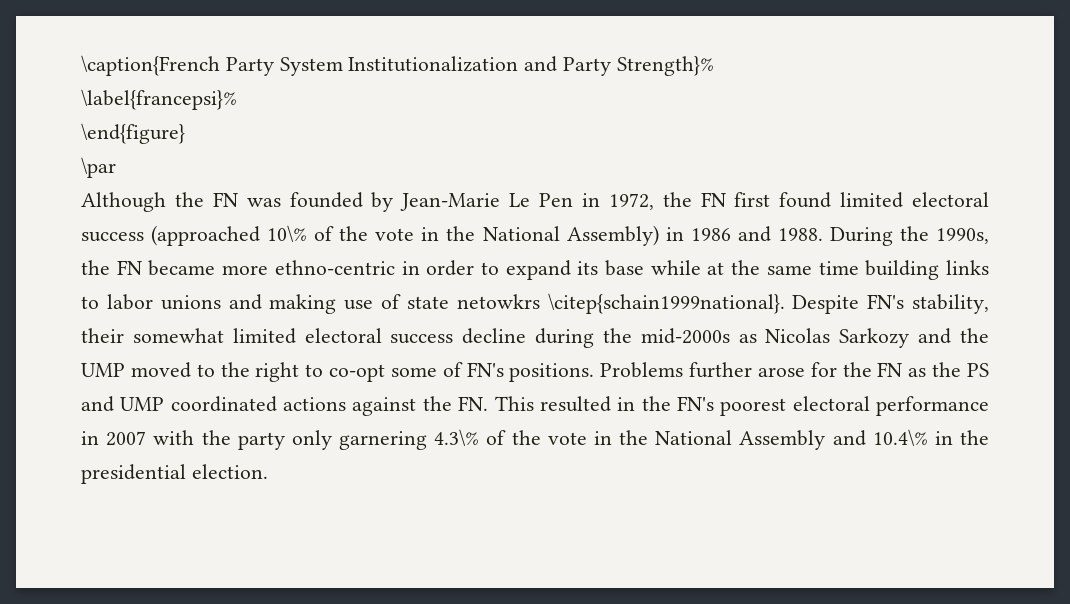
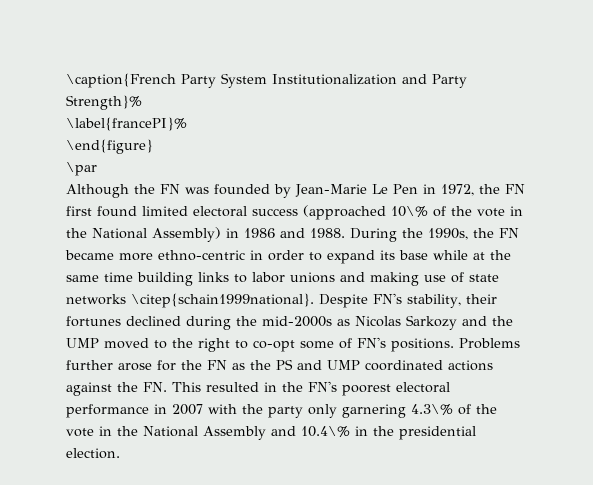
- \label{francepsi}%
+ \label{francePI}%
- During the 1990s, the FN became more ethno-centric in order to expand its base while at the same time building links to labor unions and making use of state netowkrs \citep{schain1999national}.
+ During the 1990s, the FN became more ethno-centric in order to expand its base while at the same time building links to labor unions and making use of state networks \citep{schain1999national}.
- Despite FN's stability, their somewhat limited electoral success decline during the mid-2000s as Nicolas Sarkozy and the UMP moved to the right to co-opt some of FN's positions.
+ Despite FN's stability, their fortunes declined during the mid-2000s as Nicolas Sarkozy and the UMP moved to the right to co-opt some of FN's positions.

